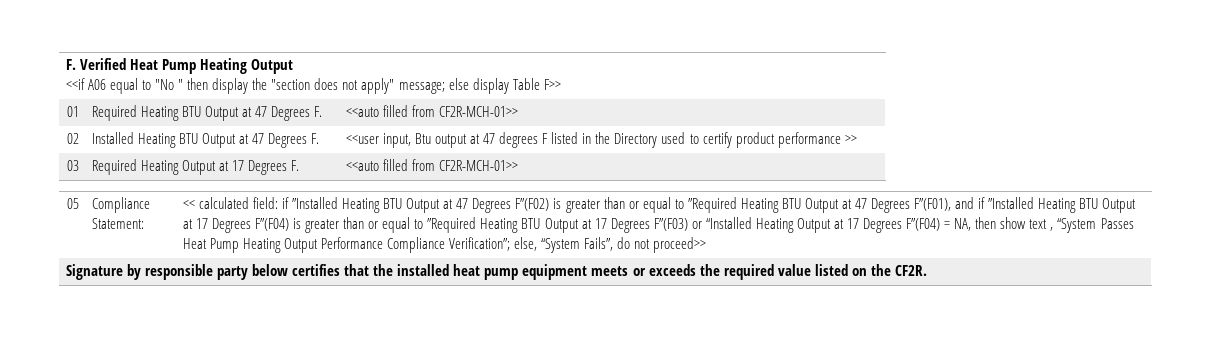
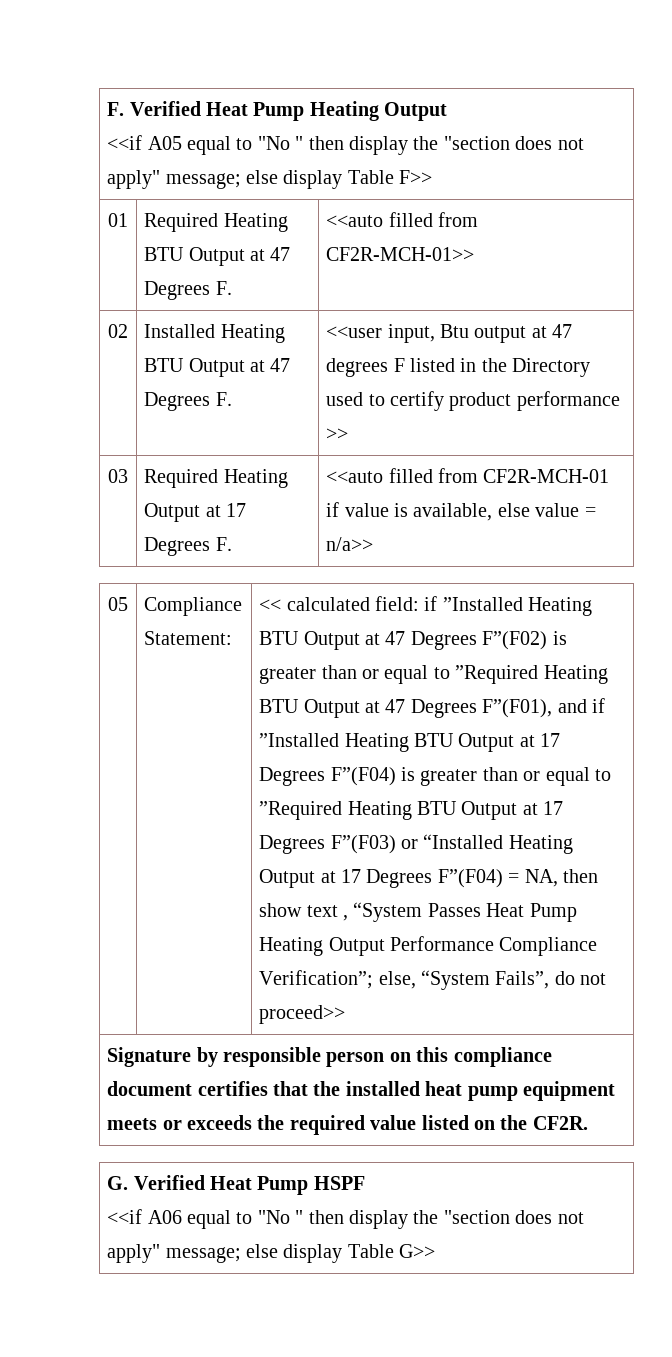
  F. Verified Heat Pump Heating Output
- <<if A06 equal to "No " then display the "section does not apply" message; else display Table F>>
+ <<if A05 equal to "No " then display the "section does not apply" message; else display Table F>>
- 03 | Required Heating Output at 17 Degrees F. | <<auto filled from CF2R-MCH-01>>
+ 03 | Required Heating Output at 17 Degrees F. | <<auto filled from CF2R-MCH-01 if value is available, else value = n/a>>
- Signature by responsible party below certifies that the installed heat pump equipment meets or exceeds the required value listed on the CF2R.
+ Signature by responsible person on this compliance document certifies that the installed heat pump equipment meets or exceeds the required value listed on the CF2R.
+ G. Verified Heat Pump HSPF
+ <<if A06 equal to "No " then display the "section does not apply" message; else display Table G>>

